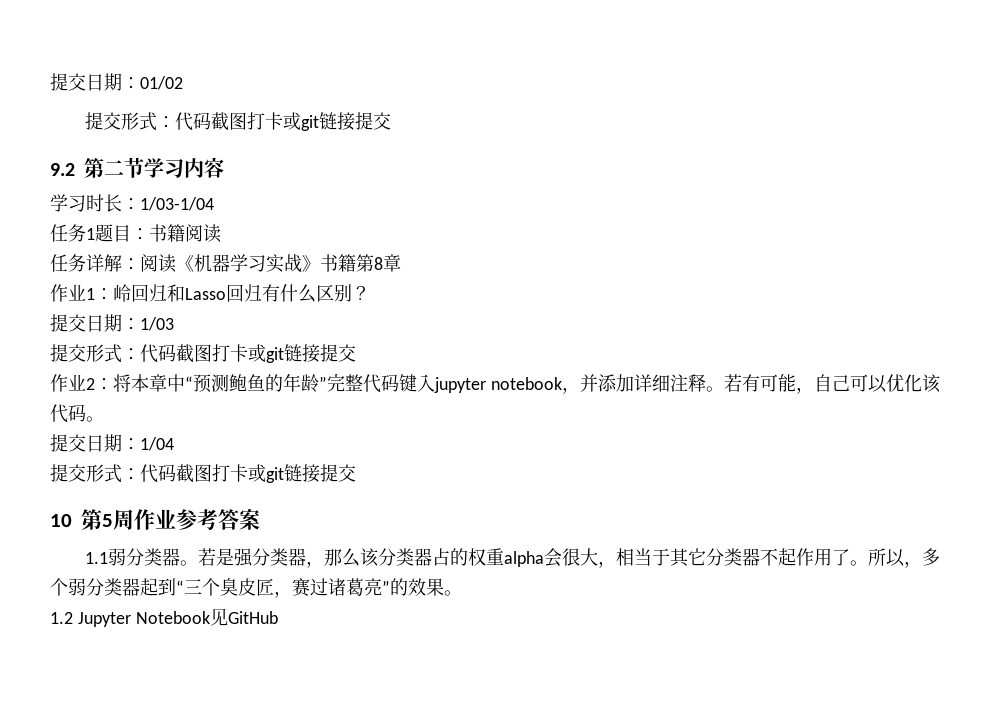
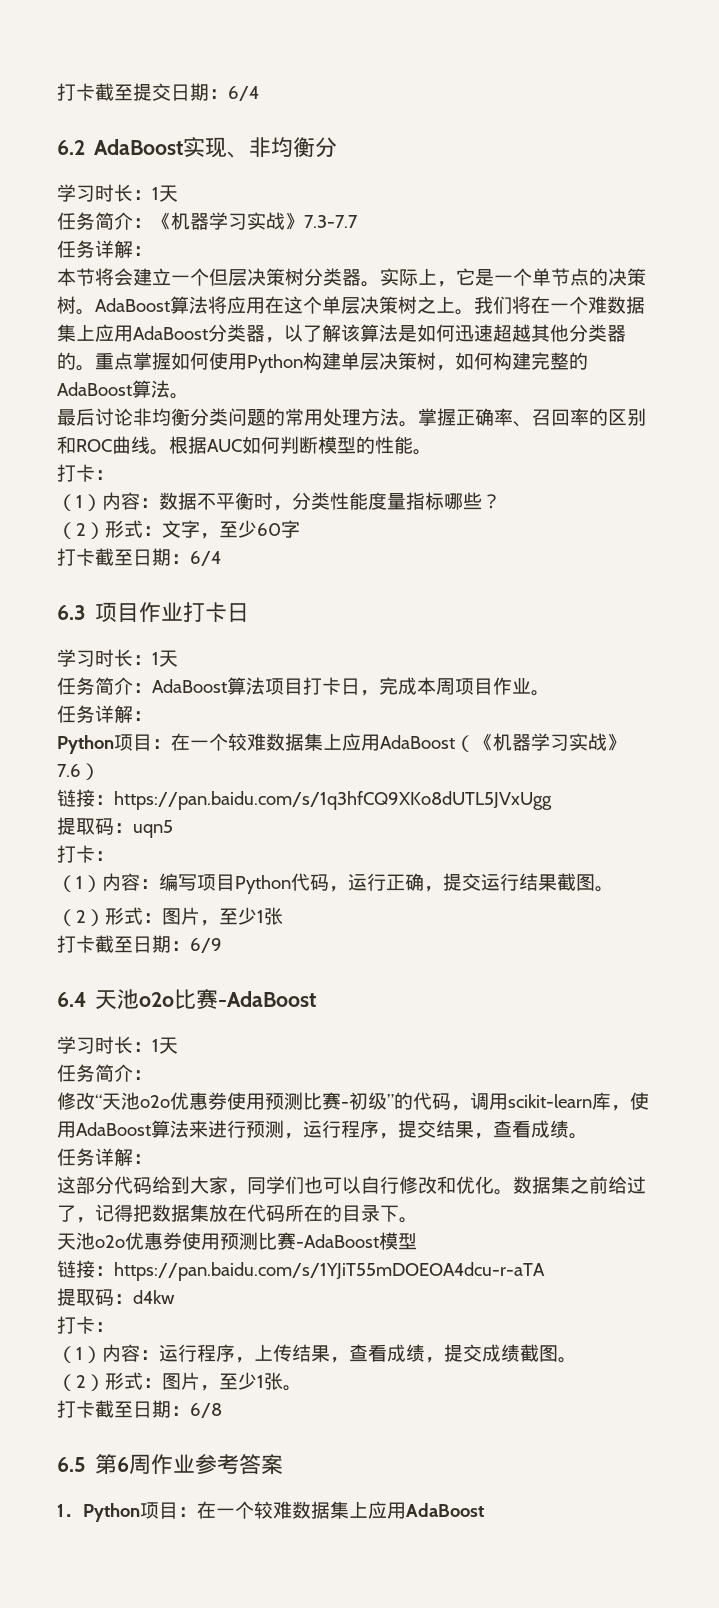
- 提交日期：01/02
- 提交形式：代码截图打卡或git链接提交
- 9.2第二节学习内容
- 学习时长：1/03-1/04
- 任务1题目：书籍阅读
- 任务详解：阅读《机器学习实战》书籍第8章
- 作业1：岭回归和Lasso回归有什么区别？
- 提交日期：1/03
- 提交形式：代码截图打卡或git链接提交
- 作业2：将本章中“预测鲍鱼的年龄”完整代码键入jupyter notebook，并添加详细注释。若有可能，自己可以优化该代码。
- 提交日期：1/04
- 提交形式：代码截图打卡或git链接提交
- 10第5周作业参考答案
- 1.1弱分类器。若是强分类器，那么该分类器占的权重alpha会很大，相当于其它分类器不起作用了。所以，多个弱分类器起到“三个臭皮匠，赛过诸葛亮”的效果。
- 1.2 Jupyter Notebook见GitHub
+ 打卡截至提交日期：6/4
+ 6.2 AdaBoost实现、非均衡分
+ 学习时长：1天
+ 任务简介：《机器学习实战》7.3-7.7
+ 任务详解：
+ 本节将会建立一个但层决策树分类器。实际上，它是一个单节点的决策树。AdaBoost算法将应用在这个单层决策树之上。我们将在一个难数据集上应用AdaBoost分类器，以了解该算法是如何迅速超越其他分类器的。重点掌握如何使用Python构建单层决策树，如何构建完整的AdaBoost算法。
+ 最后讨论非均衡分类问题的常用处理方法。掌握正确率、召回率的区别和ROC曲线。根据AUC如何判断模型的性能。
+ 打卡：
+ （1）内容：数据不平衡时，分类性能度量指标哪些？
+ （2）形式：文字，至少60字
+ 打卡截至日期：6/4
+ 6.3项目作业打卡日
+ 学习时长：1天
+ 任务简介：AdaBoost算法项目打卡日，完成本周项目作业。
+ 任务详解：
+ Python项目：在一个较难数据集上应用AdaBoost（《机器学习实战》7.6）
+ 链接：https://pan.baidu.com/s/1q3hfCQ9XKo8dUTL5JVxUgg
+ 提取码：uqn5
+ 打卡：
+ （1）内容：编写项目Python代码，运行正确，提交运行结果截图。
+ （2）形式：图片，至少1张
+ 打卡截至日期：6/9
+ 6.4天池o2o比赛-AdaBoost
+ 学习时长：1天
+ 任务简介：
+ 修改“天池o2o优惠券使用预测比赛-初级”的代码，调用scikit-learn库，使用AdaBoost算法来进行预测，运行程序，提交结果，查看成绩。
+ 任务详解：
+ 这部分代码给到大家，同学们也可以自行修改和优化。数据集之前给过了，记得把数据集放在代码所在的目录下。
+ 天池o2o优惠券使用预测比赛-AdaBoost模型
+ 链接：https://pan.baidu.com/s/1YJiT55mDOEOA4dcu-r-aTA
+ 提取码：d4kw
+ 打卡：
+ （1）内容：运行程序，上传结果，查看成绩，提交成绩截图。
+ （2）形式：图片，至少1张。
+ 打卡截至日期：6/8
+ 6.5第6周作业参考答案
+ 1．Python项目：在一个较难数据集上应用AdaBoost

